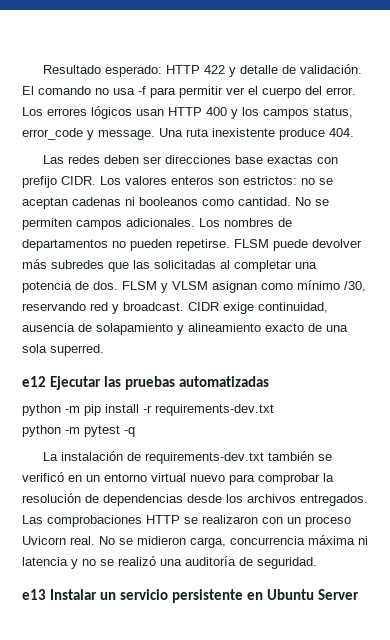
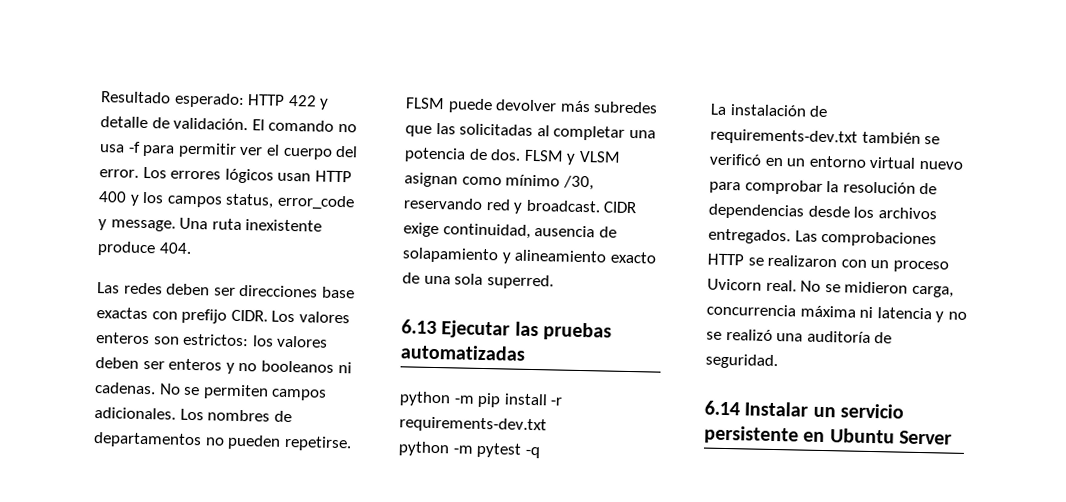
- Los valores enteros son estrictos: no se aceptan cadenas ni booleanos como cantidad.
+ Los valores enteros son estrictos: los valores deben ser enteros y no booleanos ni cadenas.
- e12 Ejecutar las pruebas automatizadas
+ 6.13 Ejecutar las pruebas automatizadas
- e13 Instalar un servicio persistente en Ubuntu Server
+ 6.14 Instalar un servicio persistente en Ubuntu Server

